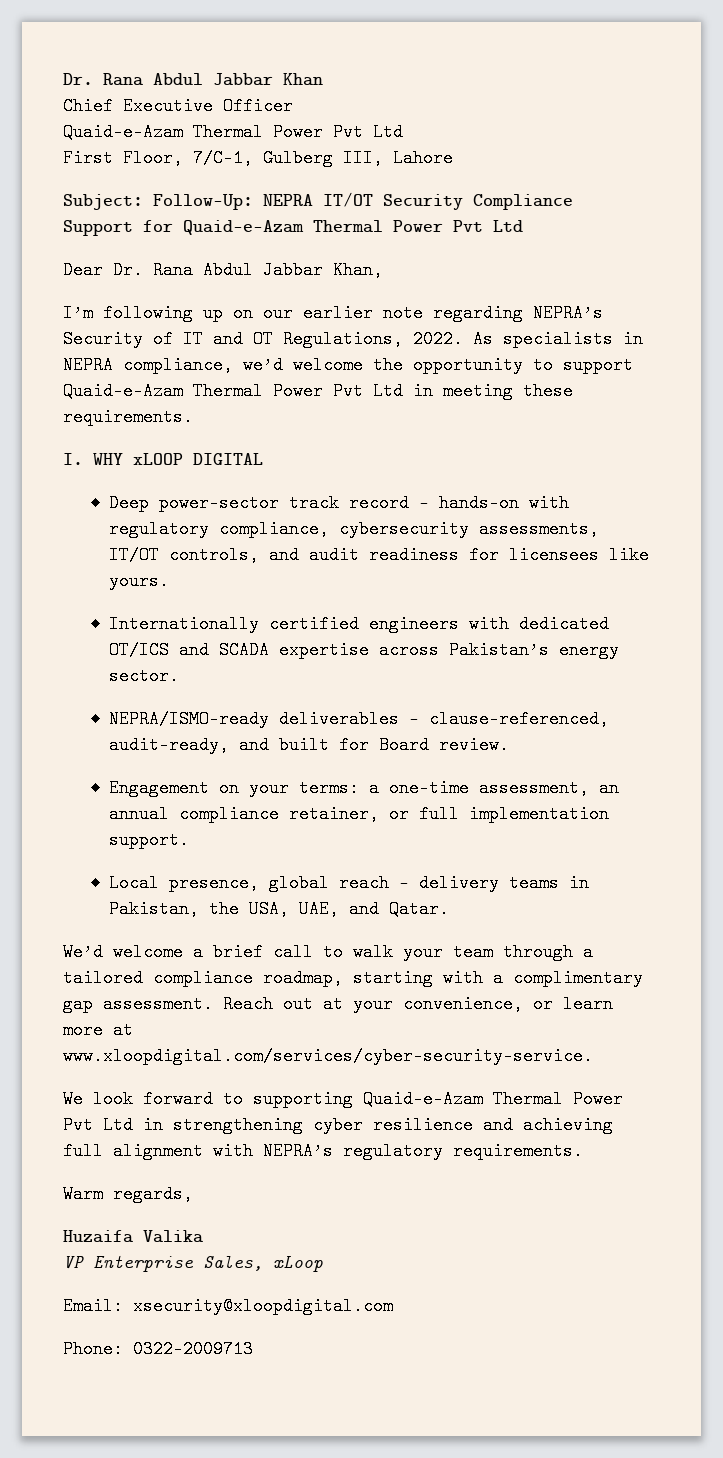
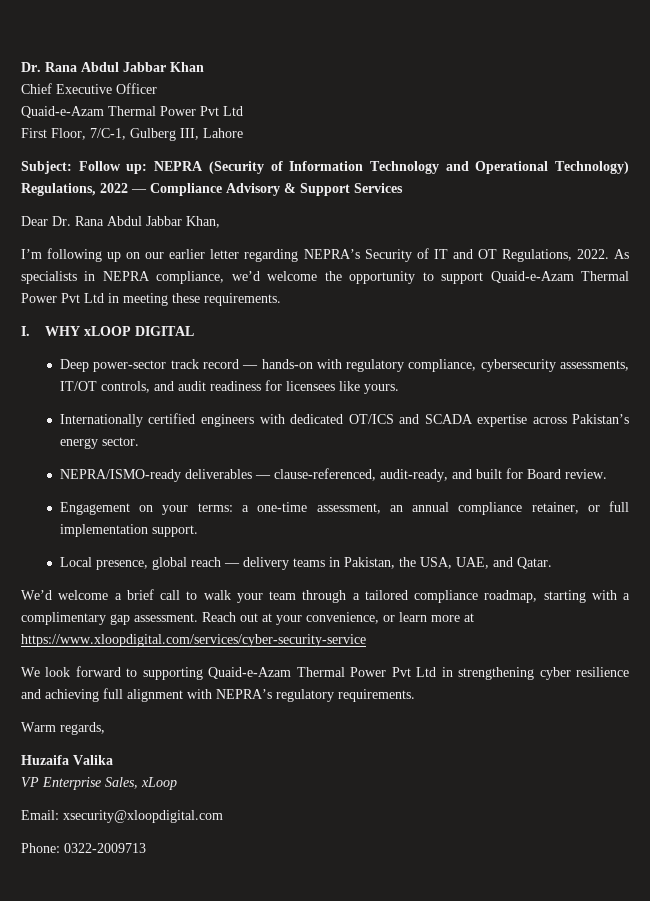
- Subject: Follow-Up: NEPRA IT/OT Security Compliance Support for Quaid-e-Azam Thermal Power Pvt Ltd
+ Subject: Follow up: NEPRA (Security of Information Technology and Operational Technology) Regulations, 2022 — Compliance Advisory & Support Services
- I’m following up on our earlier note regarding NEPRA’s Security of IT and OT Regulations, 2022.
+ I’m following up on our earlier letter regarding NEPRA’s Security of IT and OT Regulations, 2022.
- Reach out at your convenience, or learn more at www.xloopdigital.com/services/cyber-security-service.
+ Reach out at your convenience, or learn more at https://www.xloopdigital.com/services/cyber-security-service

